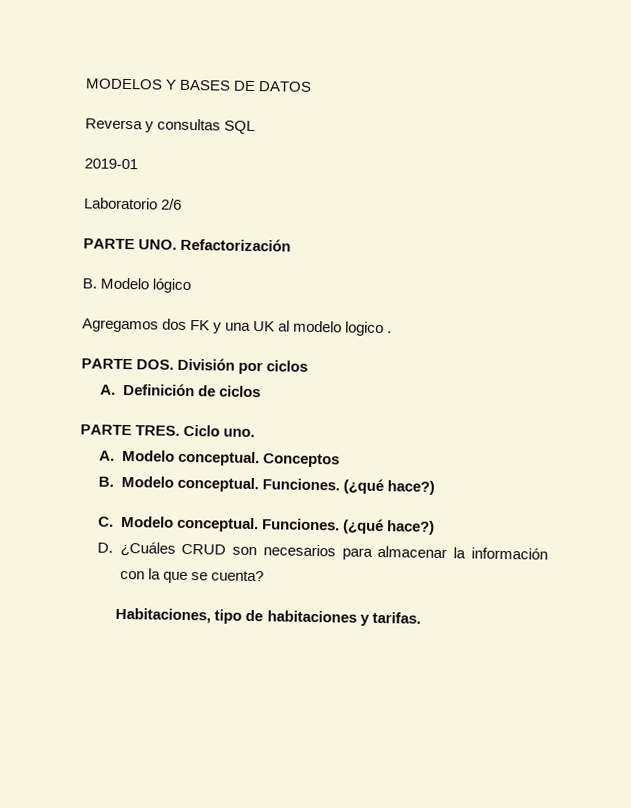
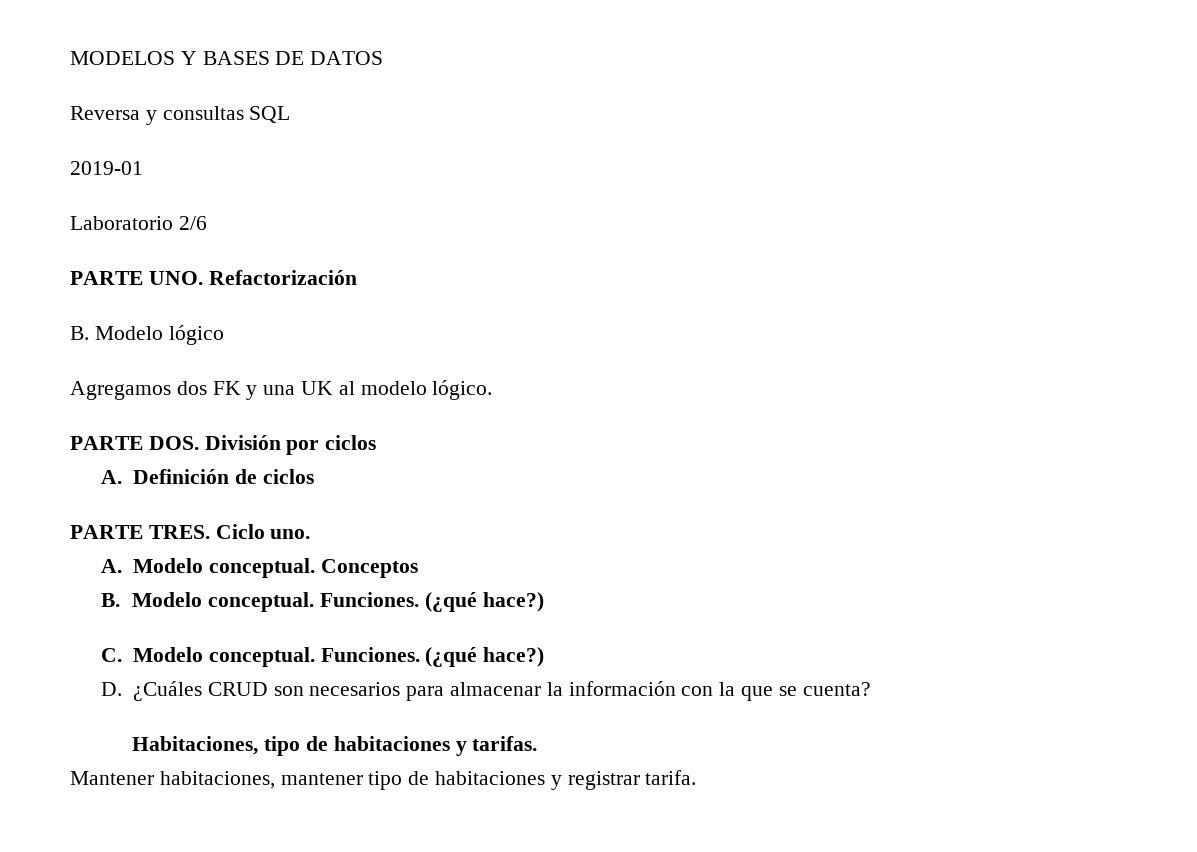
- Agregamos dos FK y una UK al modelo logico .
+ Agregamos dos FK y una UK al modelo lógico.
+ Mantener habitaciones, mantener tipo de habitaciones y registrar tarifa.

